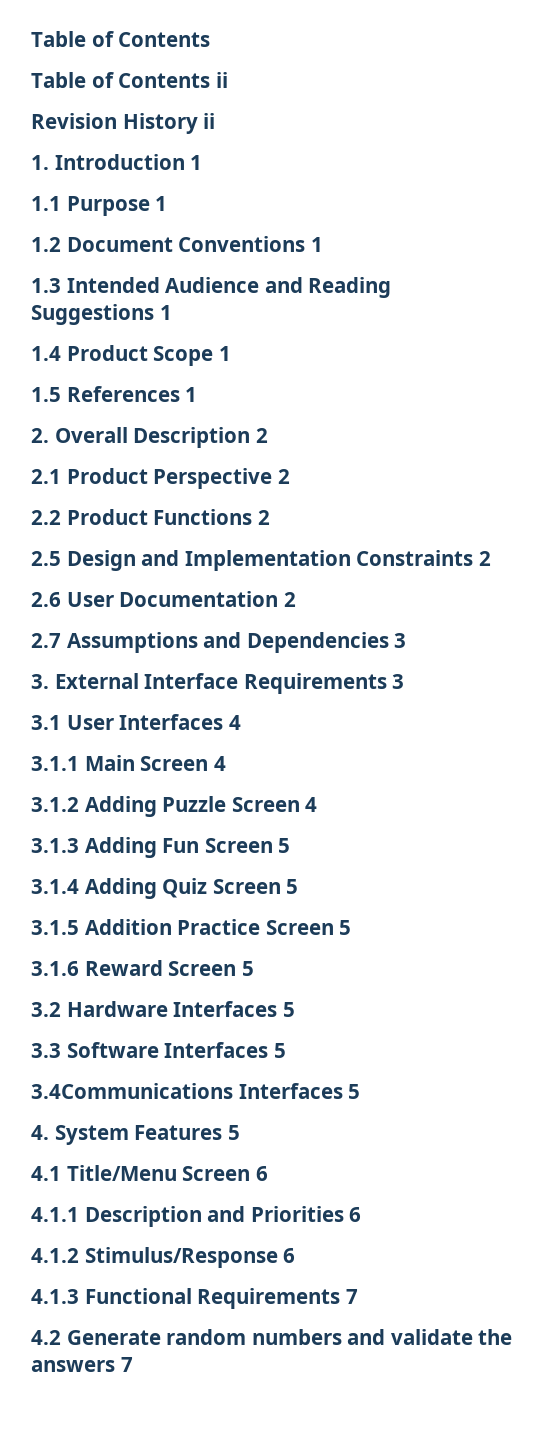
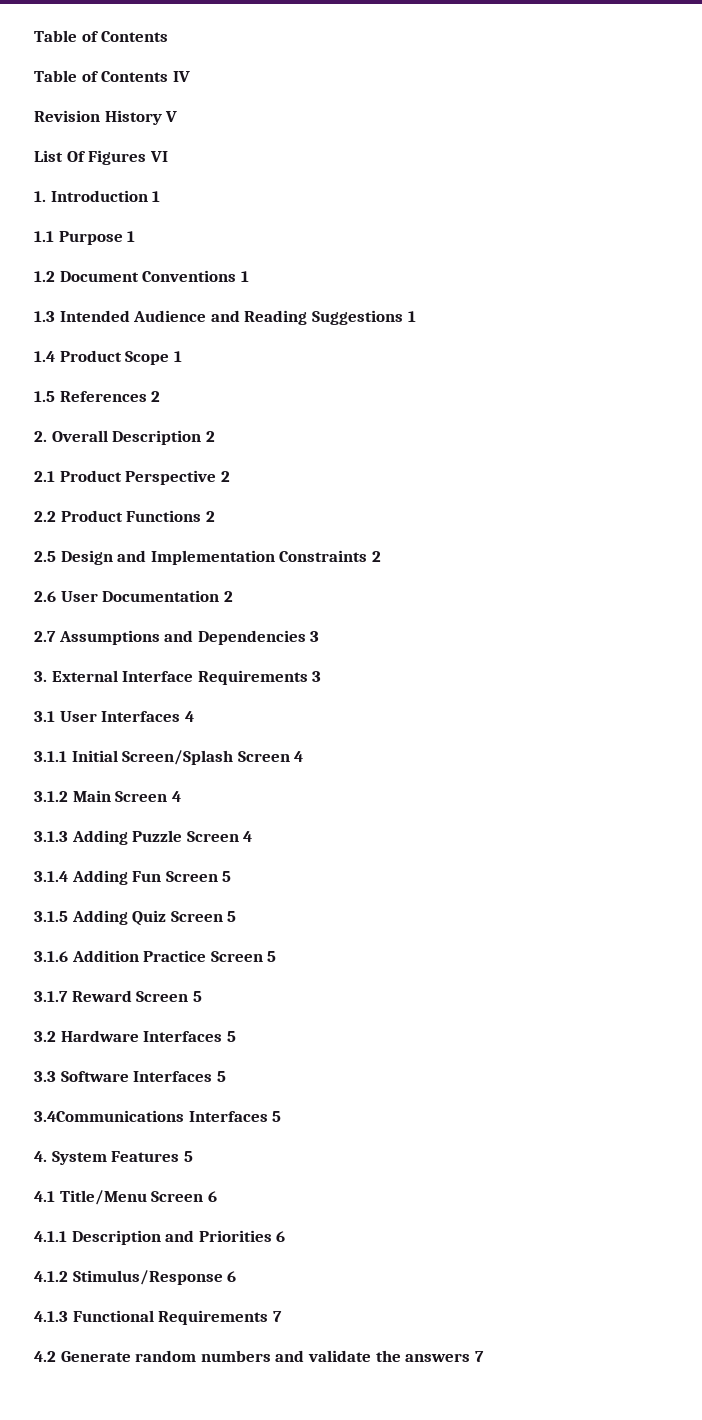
- Table of Contents ii
+ Table of Contents IV
- Revision History ii
+ Revision History V
+ List Of Figures VI
- 1.5 References 1
+ 1.5 References 2
- 3.1.1 Main Screen 4
+ 3.1.1 Initial Screen/Splash Screen 4
+ 3.1.2 Main Screen 4
- 3.1.2 Adding Puzzle Screen 4
+ 3.1.3 Adding Puzzle Screen 4
- 3.1.3 Adding Fun Screen 5
+ 3.1.4 Adding Fun Screen 5
- 3.1.4 Adding Quiz Screen 5
+ 3.1.5 Adding Quiz Screen 5
- 3.1.5 Addition Practice Screen 5
+ 3.1.6 Addition Practice Screen 5
- 3.1.6 Reward Screen 5
+ 3.1.7 Reward Screen 5

